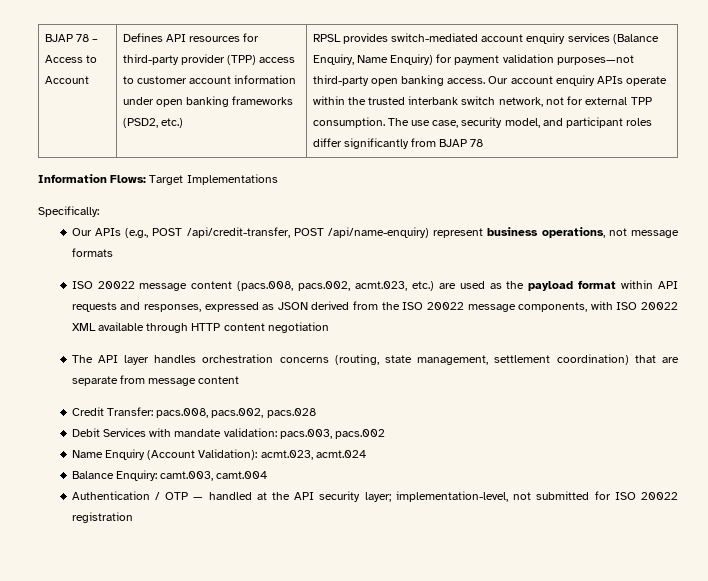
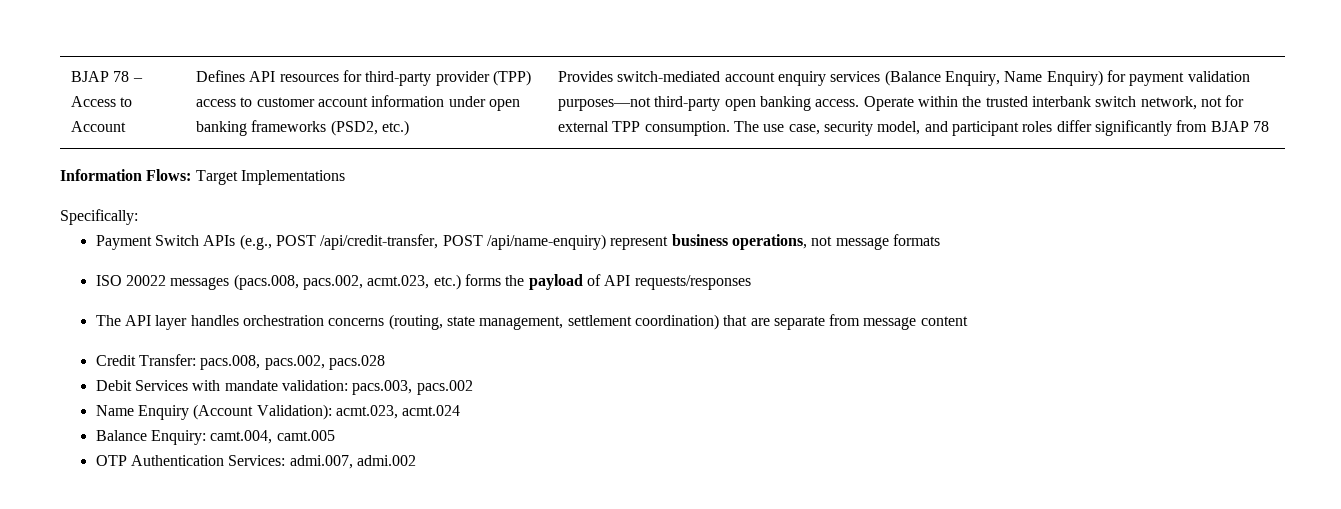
- RPSL provides switch-mediated account enquiry services (Balance Enquiry, Name Enquiry) for payment validation purposes—not third-party open banking access.
+ Provides switch-mediated account enquiry services (Balance Enquiry, Name Enquiry) for payment validation purposes—not third-party open banking access.
- Our account enquiry APIs operate within the trusted interbank switch network, not for external TPP consumption.
+ Operate within the trusted interbank switch network, not for external TPP consumption.
- Our APIs (e.g., POST /api/credit-transfer, POST /api/name-enquiry) represent business operations, not message formats
+ Payment Switch APIs (e.g., POST /api/credit-transfer, POST /api/name-enquiry) represent business operations, not message formats
- ISO 20022 message content (pacs.008, pacs.002, acmt.023, etc.) are used as the payload format within API requests and responses, expressed as JSON derived from the ISO 20022 message components, with ISO 20022 XML available through HTTP content negotiation
+ ISO 20022 messages (pacs.008, pacs.002, acmt.023, etc.) forms the payload of API requests/responses
- Balance Enquiry: camt.003, camt.004
- Authentication / OTP — handled at the API security layer; implementation-level, not submitted for ISO 20022 registration
+ Balance Enquiry: camt.004, camt.005
+ OTP Authentication Services: admi.007, admi.002

